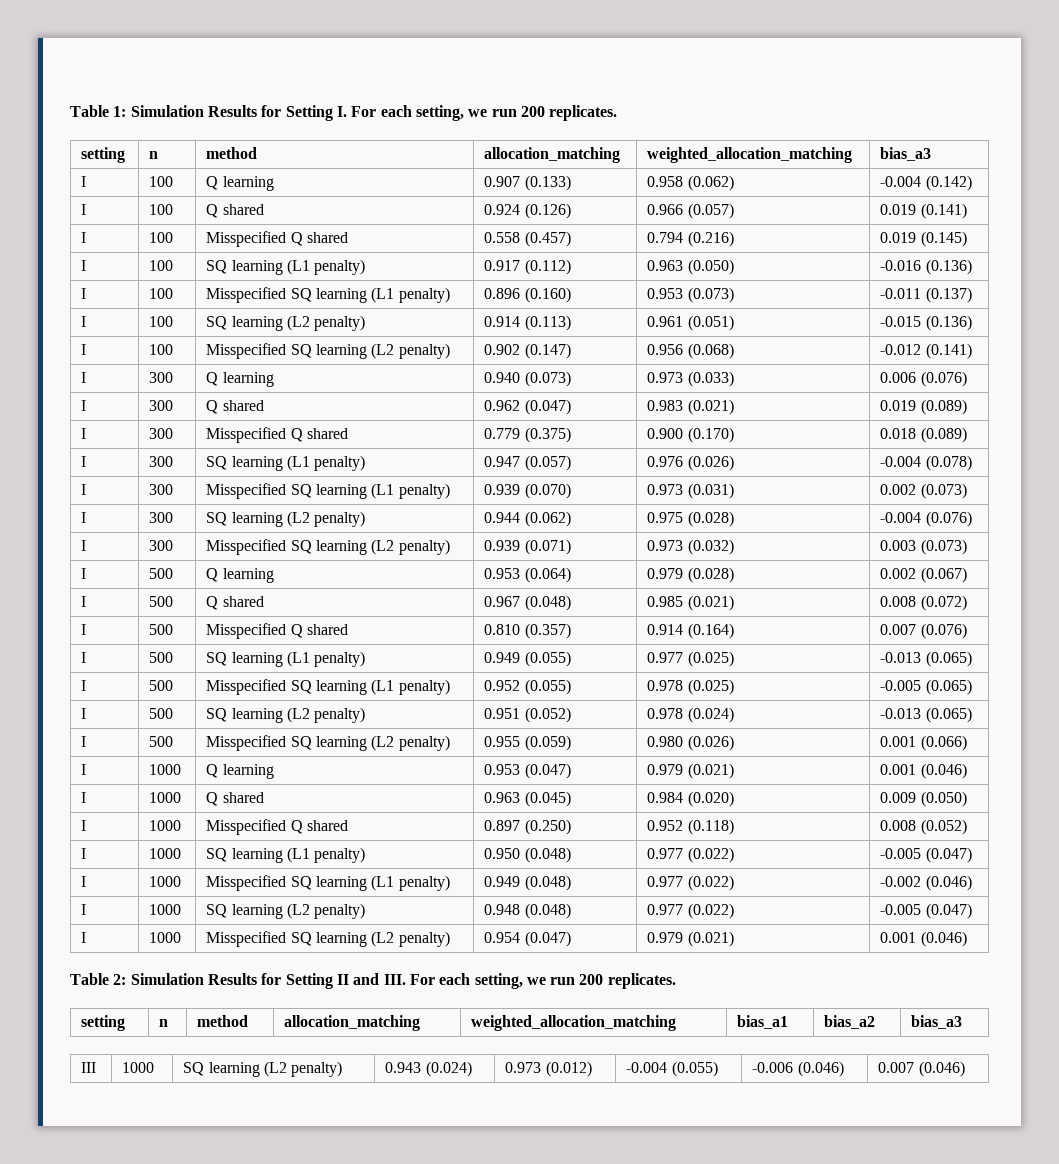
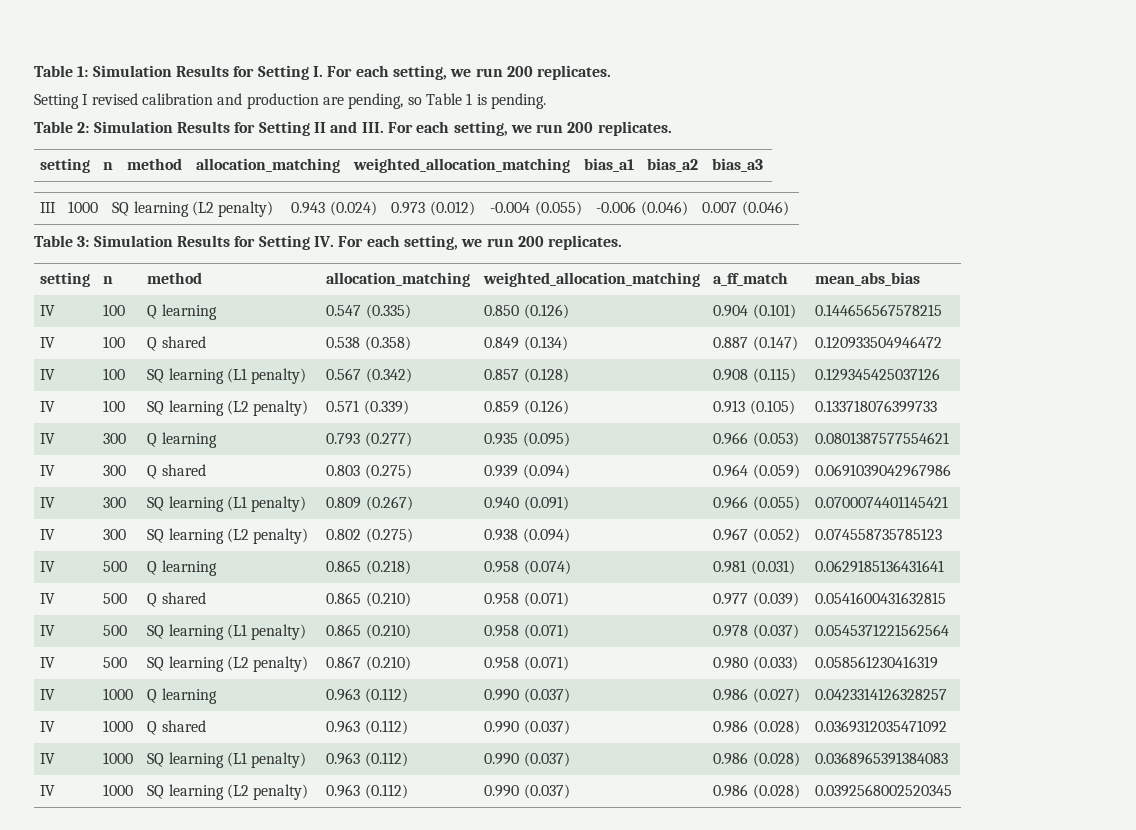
- setting | n | method | allocation_matching | weighted_allocation_matching | bias_a3
- I | 100 | Q learning | 0.907 (0.133) | 0.958 (0.062) | -0.004 (0.142)
- I | 100 | Q shared | 0.924 (0.126) | 0.966 (0.057) | 0.019 (0.141)
- I | 100 | Misspecified Q shared | 0.558 (0.457) | 0.794 (0.216) | 0.019 (0.145)
- I | 100 | SQ learning (L1 penalty) | 0.917 (0.112) | 0.963 (0.050) | -0.016 (0.136)
- I | 100 | Misspecified SQ learning (L1 penalty) | 0.896 (0.160) | 0.953 (0.073) | -0.011 (0.137)
- I | 100 | SQ learning (L2 penalty) | 0.914 (0.113) | 0.961 (0.051) | -0.015 (0.136)
- I | 100 | Misspecified SQ learning (L2 penalty) | 0.902 (0.147) | 0.956 (0.068) | -0.012 (0.141)
- I | 300 | Q learning | 0.940 (0.073) | 0.973 (0.033) | 0.006 (0.076)
- I | 300 | Q shared | 0.962 (0.047) | 0.983 (0.021) | 0.019 (0.089)
- I | 300 | Misspecified Q shared | 0.779 (0.375) | 0.900 (0.170) | 0.018 (0.089)
- I | 300 | SQ learning (L1 penalty) | 0.947 (0.057) | 0.976 (0.026) | -0.004 (0.078)
- I | 300 | Misspecified SQ learning (L1 penalty) | 0.939 (0.070) | 0.973 (0.031) | 0.002 (0.073)
- I | 300 | SQ learning (L2 penalty) | 0.944 (0.062) | 0.975 (0.028) | -0.004 (0.076)
- I | 300 | Misspecified SQ learning (L2 penalty) | 0.939 (0.071) | 0.973 (0.032) | 0.003 (0.073)
- I | 500 | Q learning | 0.953 (0.064) | 0.979 (0.028) | 0.002 (0.067)
- I | 500 | Q shared | 0.967 (0.048) | 0.985 (0.021) | 0.008 (0.072)
- I | 500 | Misspecified Q shared | 0.810 (0.357) | 0.914 (0.164) | 0.007 (0.076)
- I | 500 | SQ learning (L1 penalty) | 0.949 (0.055) | 0.977 (0.025) | -0.013 (0.065)
- I | 500 | Misspecified SQ learning (L1 penalty) | 0.952 (0.055) | 0.978 (0.025) | -0.005 (0.065)
- I | 500 | SQ learning (L2 penalty) | 0.951 (0.052) | 0.978 (0.024) | -0.013 (0.065)
- I | 500 | Misspecified SQ learning (L2 penalty) | 0.955 (0.059) | 0.980 (0.026) | 0.001 (0.066)
- I | 1000 | Q learning | 0.953 (0.047) | 0.979 (0.021) | 0.001 (0.046)
- I | 1000 | Q shared | 0.963 (0.045) | 0.984 (0.020) | 0.009 (0.050)
- I | 1000 | Misspecified Q shared | 0.897 (0.250) | 0.952 (0.118) | 0.008 (0.052)
- I | 1000 | SQ learning (L1 penalty) | 0.950 (0.048) | 0.977 (0.022) | -0.005 (0.047)
- I | 1000 | Misspecified SQ learning (L1 penalty) | 0.949 (0.048) | 0.977 (0.022) | -0.002 (0.046)
- I | 1000 | SQ learning (L2 penalty) | 0.948 (0.048) | 0.977 (0.022) | -0.005 (0.047)
- I | 1000 | Misspecified SQ learning (L2 penalty) | 0.954 (0.047) | 0.979 (0.021) | 0.001 (0.046)
+ Setting I revised calibration and production are pending, so Table 1 is pending.
+ Table 3: Simulation Results for Setting IV. For each setting, we run 200 replicates.
+ setting | n | method | allocation_matching | weighted_allocation_matching | a_ff_match | mean_abs_bias
+ IV | 100 | Q learning | 0.547 (0.335) | 0.850 (0.126) | 0.904 (0.101) | 0.144656567578215
+ IV | 100 | Q shared | 0.538 (0.358) | 0.849 (0.134) | 0.887 (0.147) | 0.120933504946472
+ IV | 100 | SQ learning (L1 penalty) | 0.567 (0.342) | 0.857 (0.128) | 0.908 (0.115) | 0.129345425037126
+ IV | 100 | SQ learning (L2 penalty) | 0.571 (0.339) | 0.859 (0.126) | 0.913 (0.105) | 0.133718076399733
+ IV | 300 | Q learning | 0.793 (0.277) | 0.935 (0.095) | 0.966 (0.053) | 0.0801387577554621
+ IV | 300 | Q shared | 0.803 (0.275) | 0.939 (0.094) | 0.964 (0.059) | 0.0691039042967986
+ IV | 300 | SQ learning (L1 penalty) | 0.809 (0.267) | 0.940 (0.091) | 0.966 (0.055) | 0.0700074401145421
+ IV | 300 | SQ learning (L2 penalty) | 0.802 (0.275) | 0.938 (0.094) | 0.967 (0.052) | 0.074558735785123
+ IV | 500 | Q learning | 0.865 (0.218) | 0.958 (0.074) | 0.981 (0.031) | 0.0629185136431641
+ IV | 500 | Q shared | 0.865 (0.210) | 0.958 (0.071) | 0.977 (0.039) | 0.0541600431632815
+ IV | 500 | SQ learning (L1 penalty) | 0.865 (0.210) | 0.958 (0.071) | 0.978 (0.037) | 0.0545371221562564
+ IV | 500 | SQ learning (L2 penalty) | 0.867 (0.210) | 0.958 (0.071) | 0.980 (0.033) | 0.058561230416319
+ IV | 1000 | Q learning | 0.963 (0.112) | 0.990 (0.037) | 0.986 (0.027) | 0.0423314126328257
+ IV | 1000 | Q shared | 0.963 (0.112) | 0.990 (0.037) | 0.986 (0.028) | 0.0369312035471092
+ IV | 1000 | SQ learning (L1 penalty) | 0.963 (0.112) | 0.990 (0.037) | 0.986 (0.028) | 0.0368965391384083
+ IV | 1000 | SQ learning (L2 penalty) | 0.963 (0.112) | 0.990 (0.037) | 0.986 (0.028) | 0.0392568002520345

